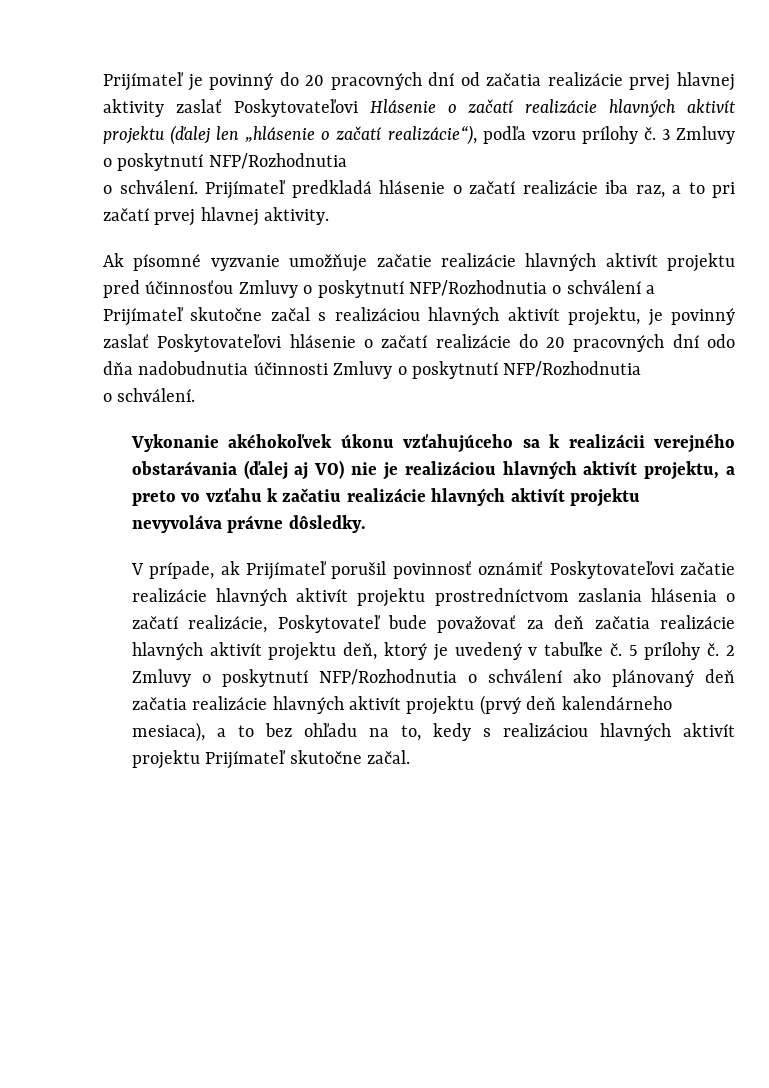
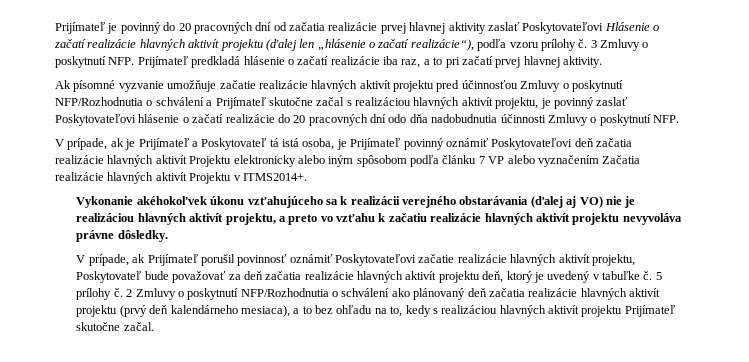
- 3 Zmluvy o poskytnutí NFP/Rozhodnutia
- o schválení. Prijímateľ predkladá hlásenie o začatí realizácie iba raz, a to pri začatí prvej hlavnej aktivity.
+ 3 Zmluvy o poskytnutí NFP. Prijímateľ predkladá hlásenie o začatí realizácie iba raz, a to pri začatí prvej hlavnej aktivity.
- Ak písomné vyzvanie umožňuje začatie realizácie hlavných aktivít projektu pred účinnosťou Zmluvy o poskytnutí NFP/Rozhodnutia o schválení a Prijímateľ skutočne začal s realizáciou hlavných aktivít projektu, je povinný zaslať Poskytovateľovi hlásenie o začatí realizácie do 20 pracovných dní odo dňa nadobudnutia účinnosti Zmluvy o poskytnutí NFP/Rozhodnutia
- o schválení.
+ Ak písomné vyzvanie umožňuje začatie realizácie hlavných aktivít projektu pred účinnosťou Zmluvy o poskytnutí NFP/Rozhodnutia o schválení a Prijímateľ skutočne začal s realizáciou hlavných aktivít projektu, je povinný zaslať Poskytovateľovi hlásenie o začatí realizácie do 20 pracovných dní odo dňa nadobudnutia účinnosti Zmluvy o poskytnutí NFP.
+ V prípade, ak je Prijímateľ a Poskytovateľ tá istá osoba, je Prijímateľ povinný oznámiť Poskytovateľovi deň začatia realizácie hlavných aktivít Projektu elektronicky alebo iným spôsobom podľa článku 7 VP alebo vyznačením Začatia realizácie hlavných aktivít Projektu v ITMS2014+.
- V prípade, ak Prijímateľ porušil povinnosť oznámiť Poskytovateľovi začatie realizácie hlavných aktivít projektu prostredníctvom zaslania hlásenia o začatí realizácie, Poskytovateľ bude považovať za deň začatia realizácie hlavných aktivít projektu deň, ktorý je uvedený v tabuľke č.
+ V prípade, ak Prijímateľ porušil povinnosť oznámiť Poskytovateľovi začatie realizácie hlavných aktivít projektu, Poskytovateľ bude považovať za deň začatia realizácie hlavných aktivít projektu deň, ktorý je uvedený v tabuľke č.

